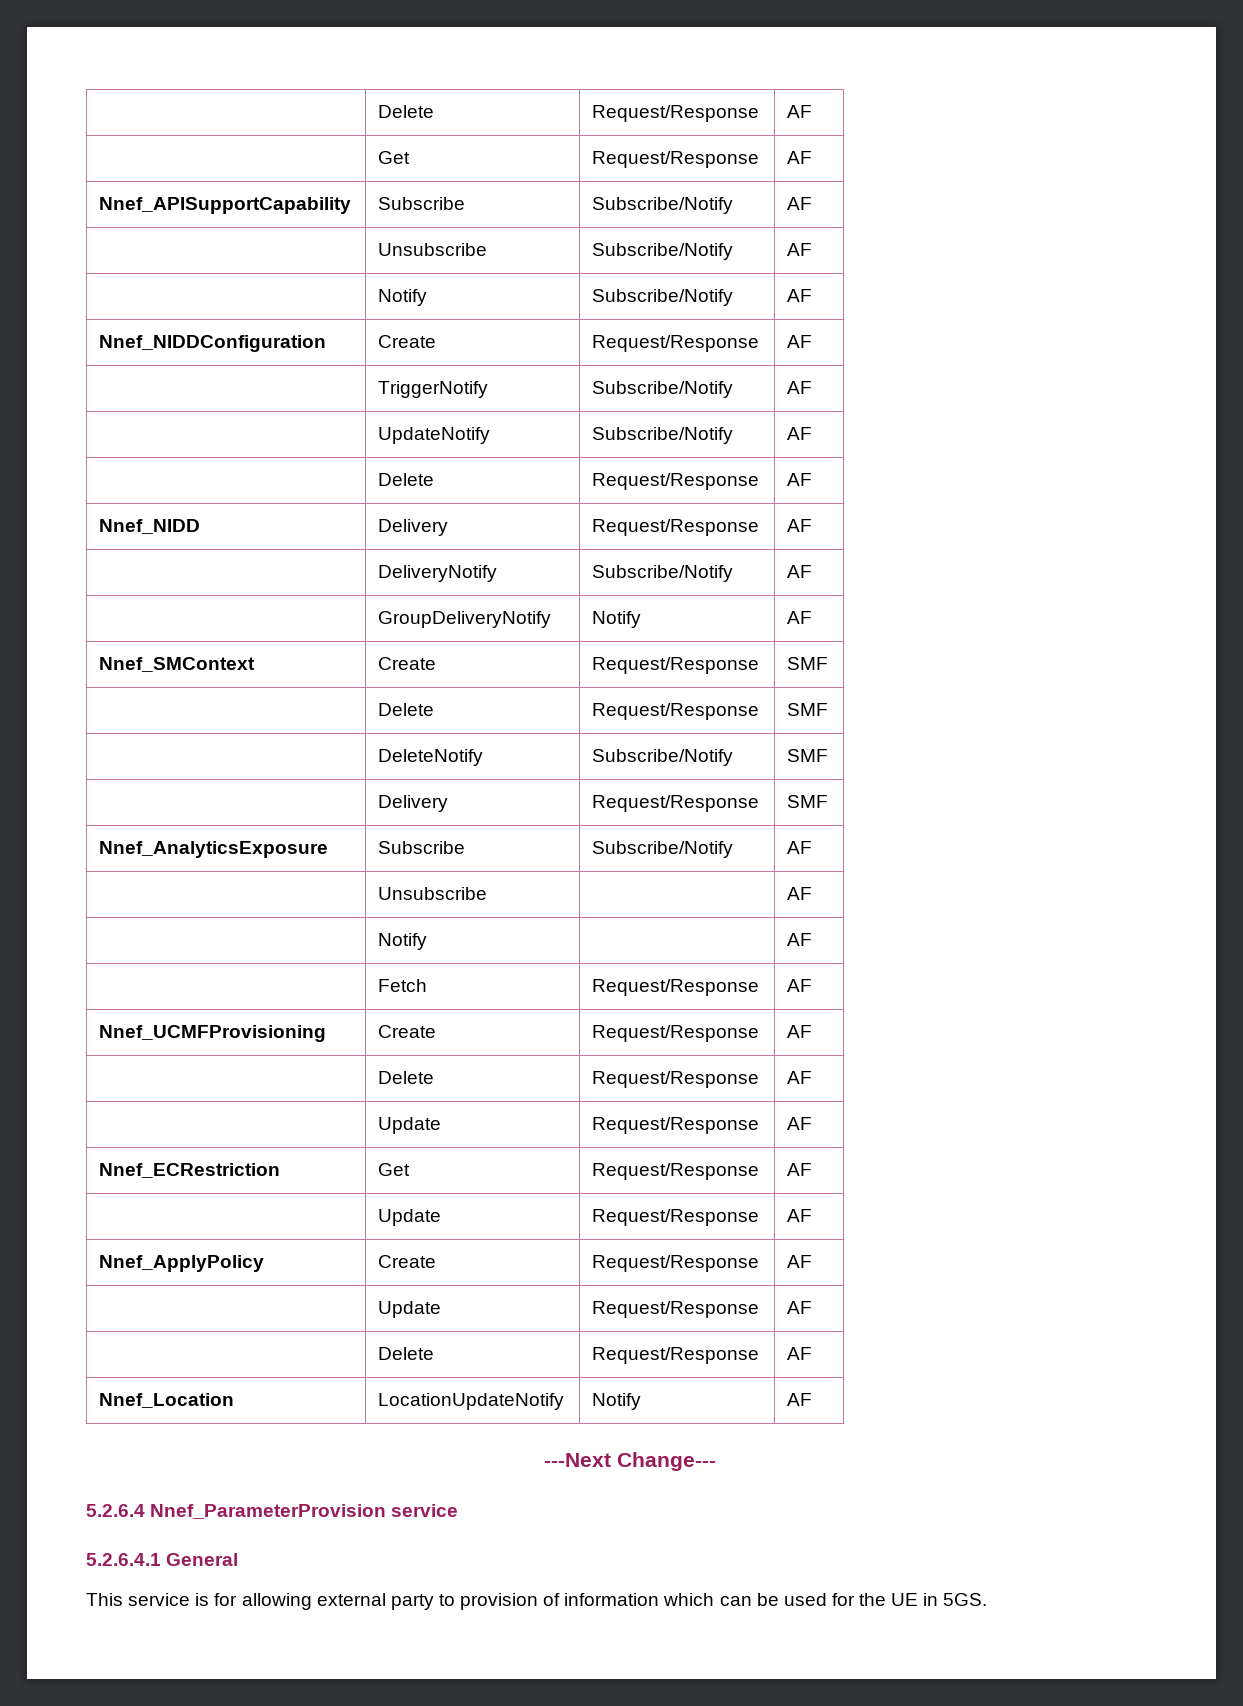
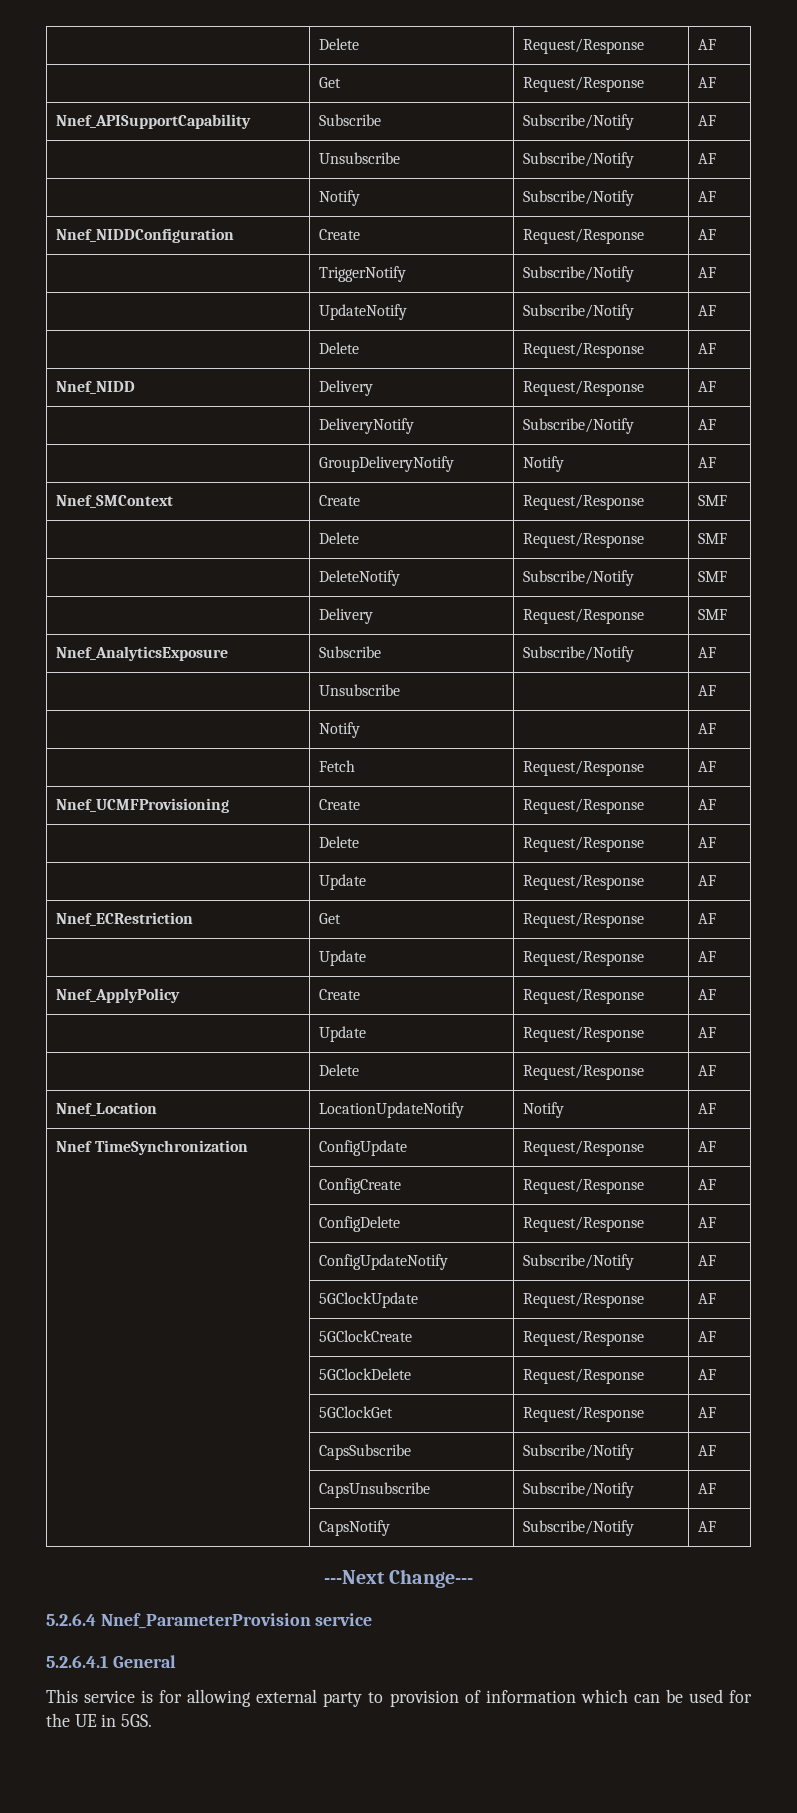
+ Nnef TimeSynchronization | ConfigUpdate | Request/Response | AF
+ | ConfigCreate | Request/Response | AF
+ | ConfigDelete | Request/Response | AF
+ | ConfigUpdateNotify | Subscribe/Notify | AF
+ | 5GClockUpdate | Request/Response | AF
+ | 5GClockCreate | Request/Response | AF
+ | 5GClockDelete | Request/Response | AF
+ | 5GClockGet | Request/Response | AF
+ | CapsSubscribe | Subscribe/Notify | AF
+ | CapsUnsubscribe | Subscribe/Notify | AF
+ | CapsNotify | Subscribe/Notify | AF

